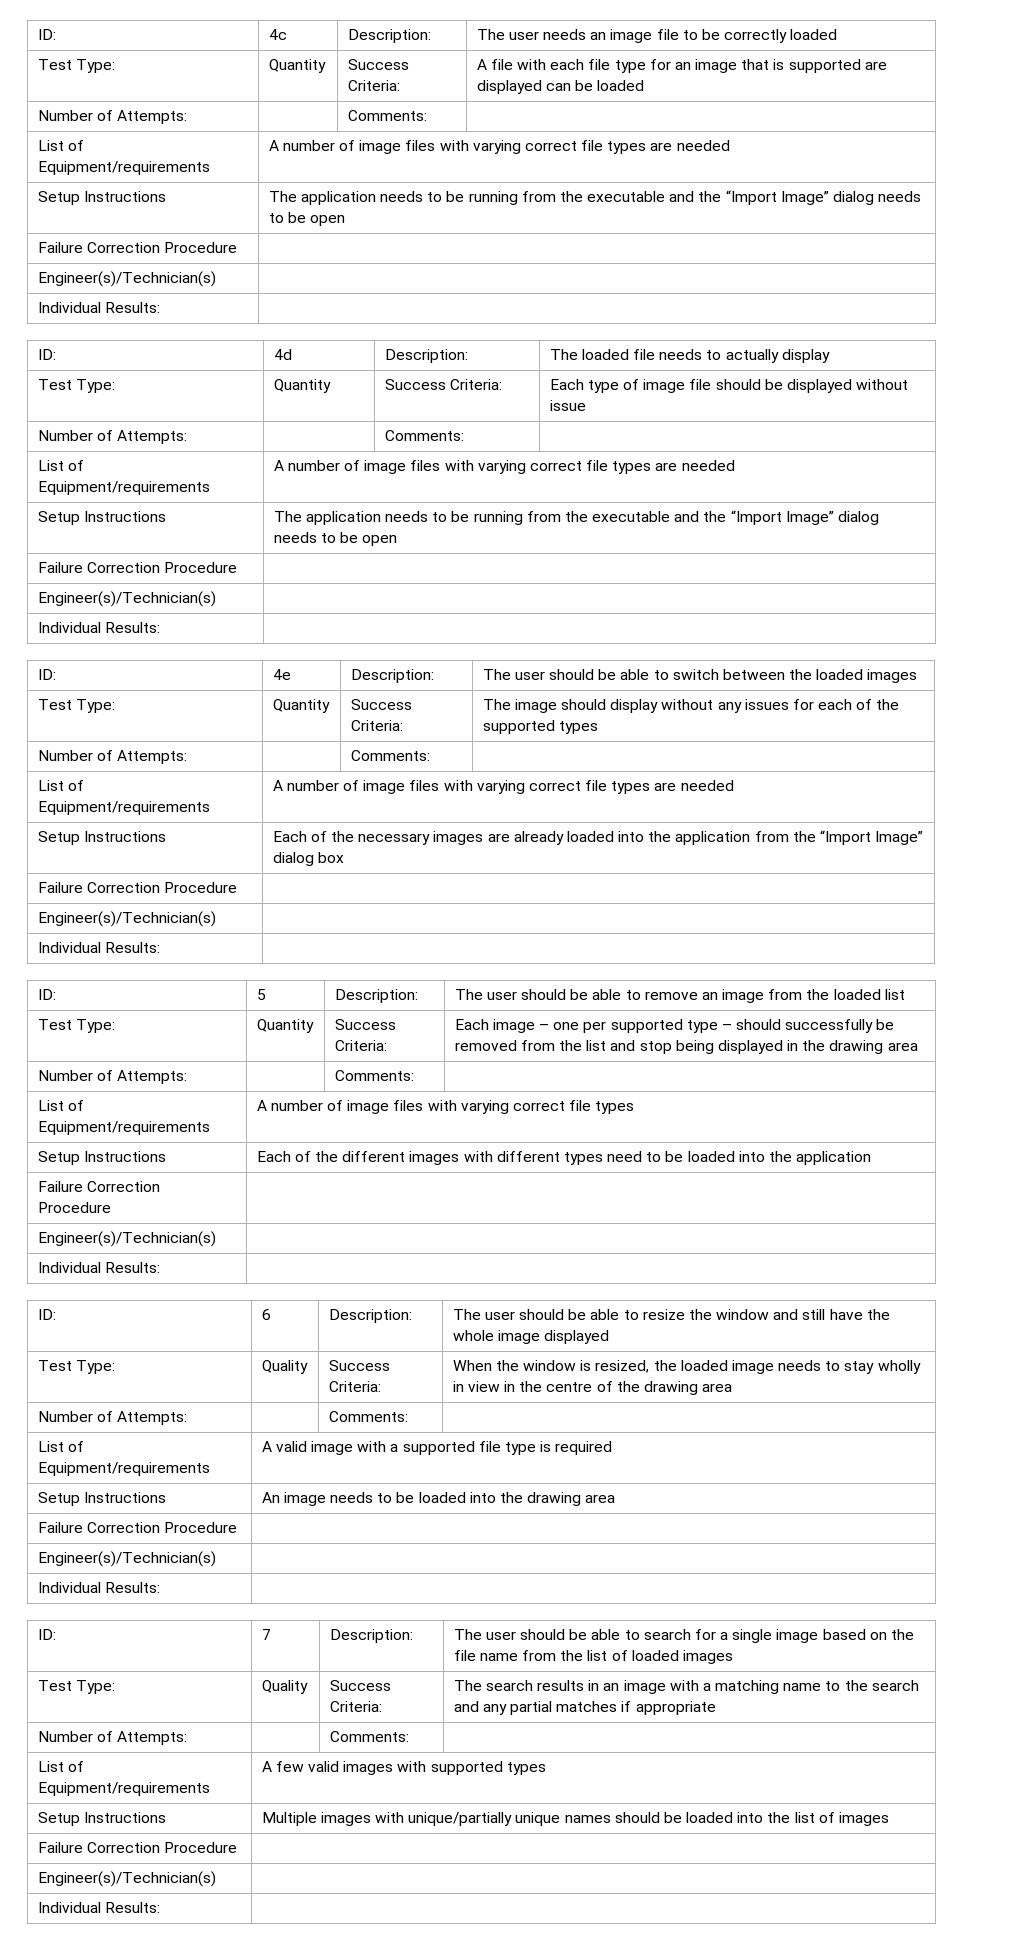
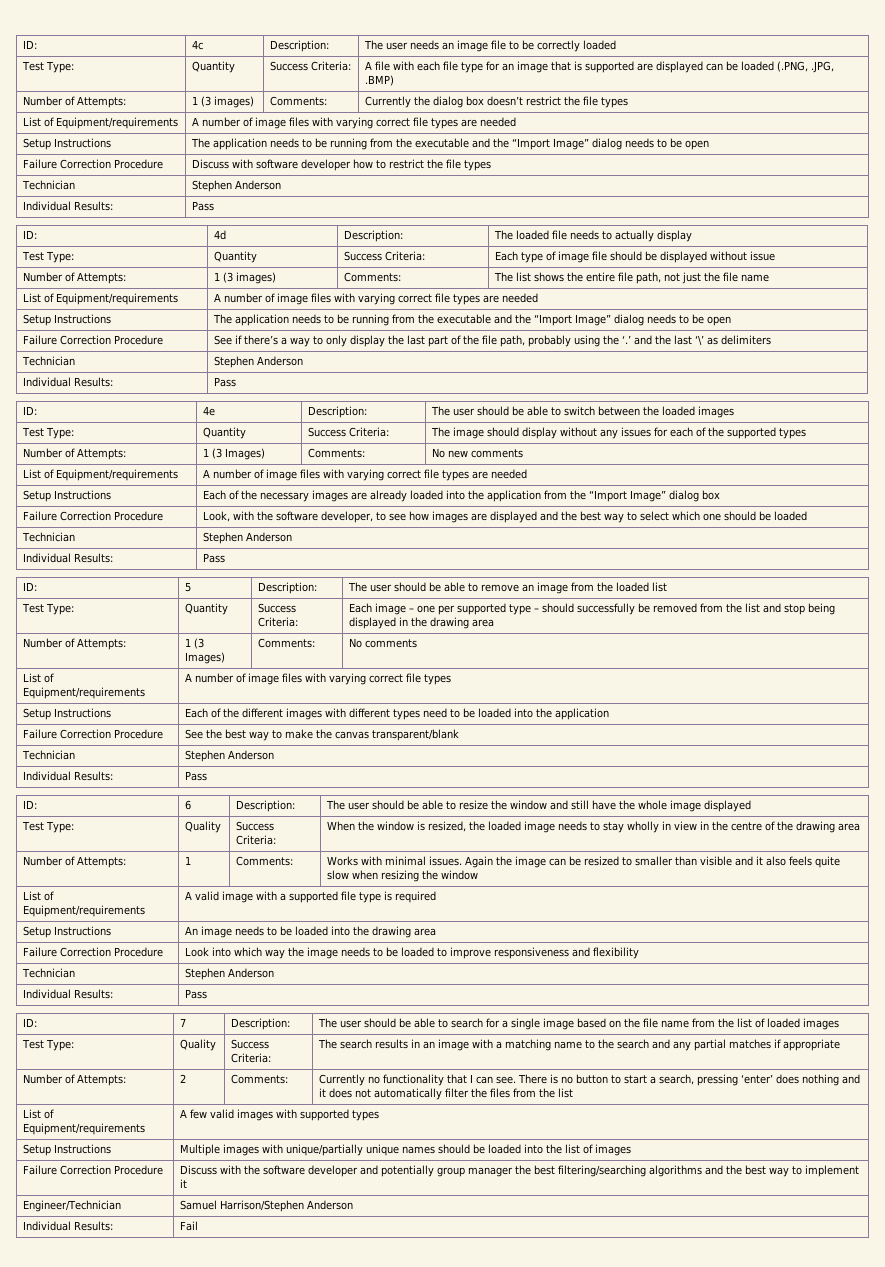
- Test Type: | Quantity | Success Criteria: | A file with each file type for an image that is supported are displayed can be loaded
- Number of Attempts: | | Comments: |
+ Test Type: | Quantity | Success Criteria: | A file with each file type for an image that is supported are displayed can be loaded (.PNG, .JPG, .BMP)
+ Number of Attempts: | 1 (3 images) | Comments: | Currently the dialog box doesn’t restrict the file types
  List of Equipment/requirements | A number of image files with varying correct file types are needed
  Setup Instructions | The application needs to be running from the executable and the “Import Image” dialog needs to be open
- Failure Correction Procedure |
- Engineer(s)/Technician(s) |
- Individual Results: |
+ Failure Correction Procedure | Discuss with software developer how to restrict the file types
+ Technician | Stephen Anderson
+ Individual Results: | Pass
  Test Type: | Quantity | Success Criteria: | Each type of image file should be displayed without issue
- Number of Attempts: | | Comments: |
+ Number of Attempts: | 1 (3 images) | Comments: | The list shows the entire file path, not just the file name
  List of Equipment/requirements | A number of image files with varying correct file types are needed
  Setup Instructions | The application needs to be running from the executable and the “Import Image” dialog needs to be open
- Failure Correction Procedure |
- Engineer(s)/Technician(s) |
- Individual Results: |
+ Failure Correction Procedure | See if there’s a way to only display the last part of the file path, probably using the ‘.’ and the last ‘\’ as delimiters
+ Technician | Stephen Anderson
+ Individual Results: | Pass
  Test Type: | Quantity | Success Criteria: | The image should display without any issues for each of the supported types
- Number of Attempts: | | Comments: |
+ Number of Attempts: | 1 (3 Images) | Comments: | No new comments
  Setup Instructions | Each of the necessary images are already loaded into the application from the “Import Image” dialog box
- Failure Correction Procedure |
- Engineer(s)/Technician(s) |
- Individual Results: |
+ Failure Correction Procedure | Look, with the software developer, to see how images are displayed and the best way to select which one should be loaded
+ Technician | Stephen Anderson
+ Individual Results: | Pass
  Test Type: | Quantity | Success Criteria: | Each image – one per supported type – should successfully be removed from the list and stop being displayed in the drawing area
- Number of Attempts: | | Comments: |
+ Number of Attempts: | 1 (3 Images) | Comments: | No comments
  Setup Instructions | Each of the different images with different types need to be loaded into the application
- Failure Correction Procedure |
- Engineer(s)/Technician(s) |
- Individual Results: |
+ Failure Correction Procedure | See the best way to make the canvas transparent/blank
+ Technician | Stephen Anderson
+ Individual Results: | Pass
  Test Type: | Quality | Success Criteria: | When the window is resized, the loaded image needs to stay wholly in view in the centre of the drawing area
- Number of Attempts: | | Comments: |
+ Number of Attempts: | 1 | Comments: | Works with minimal issues. Again the image can be resized to smaller than visible and it also feels quite slow when resizing the window
  Setup Instructions | An image needs to be loaded into the drawing area
- Failure Correction Procedure |
- Engineer(s)/Technician(s) |
- Individual Results: |
+ Failure Correction Procedure | Look into which way the image needs to be loaded to improve responsiveness and flexibility
+ Technician | Stephen Anderson
+ Individual Results: | Pass
  Test Type: | Quality | Success Criteria: | The search results in an image with a matching name to the search and any partial matches if appropriate
- Number of Attempts: | | Comments: |
+ Number of Attempts: | 2 | Comments: | Currently no functionality that I can see. There is no button to start a search, pressing ‘enter’ does nothing and it does not automatically filter the files from the list
  Setup Instructions | Multiple images with unique/partially unique names should be loaded into the list of images
- Failure Correction Procedure |
- Engineer(s)/Technician(s) |
- Individual Results: |
+ Failure Correction Procedure | Discuss with the software developer and potentially group manager the best filtering/searching algorithms and the best way to implement it
+ Engineer/Technician | Samuel Harrison/Stephen Anderson
+ Individual Results: | Fail

